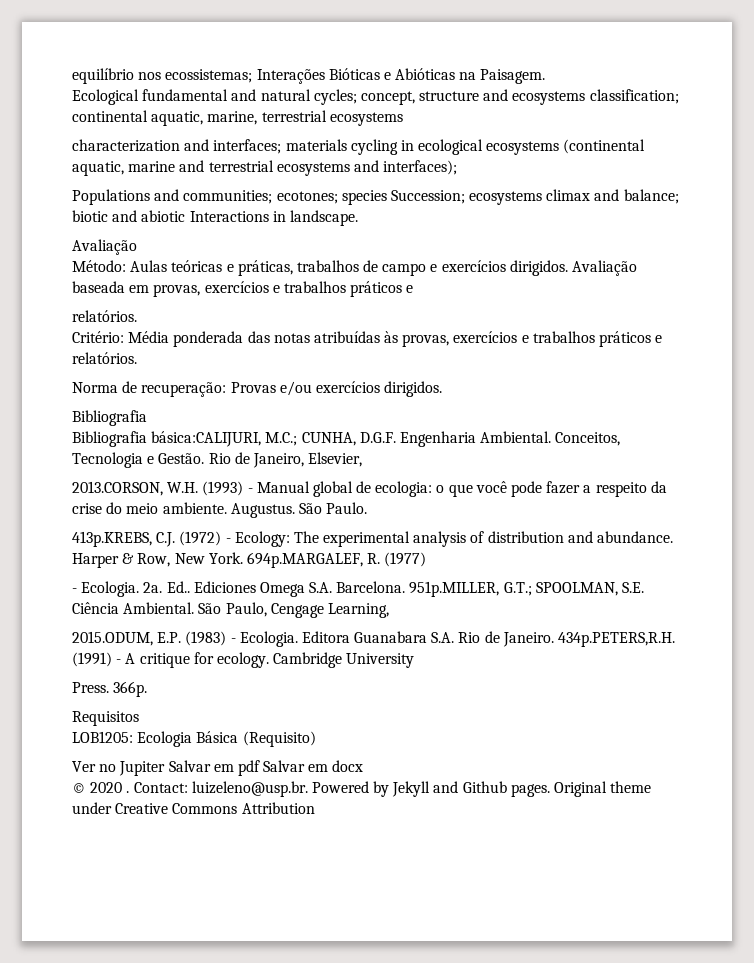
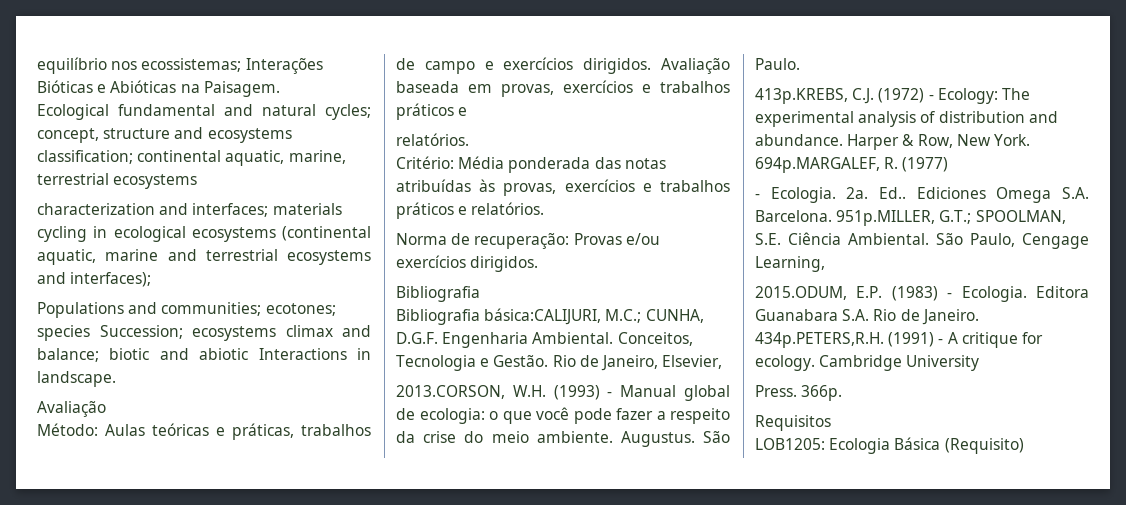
- Ver no Jupiter Salvar em pdf Salvar em docx
- © 2020 . Contact: luizeleno@usp.br. Powered by Jekyll and Github pages. Original theme under Creative Commons Attribution

